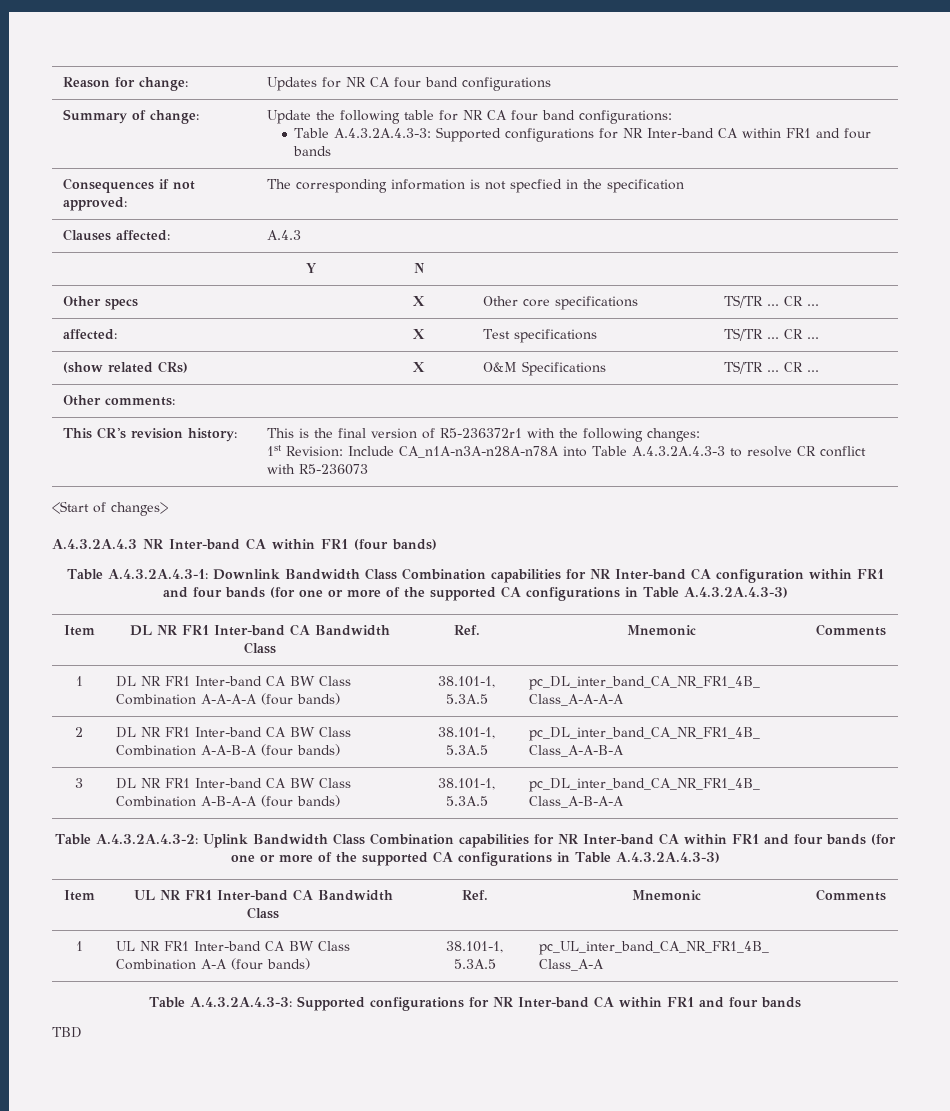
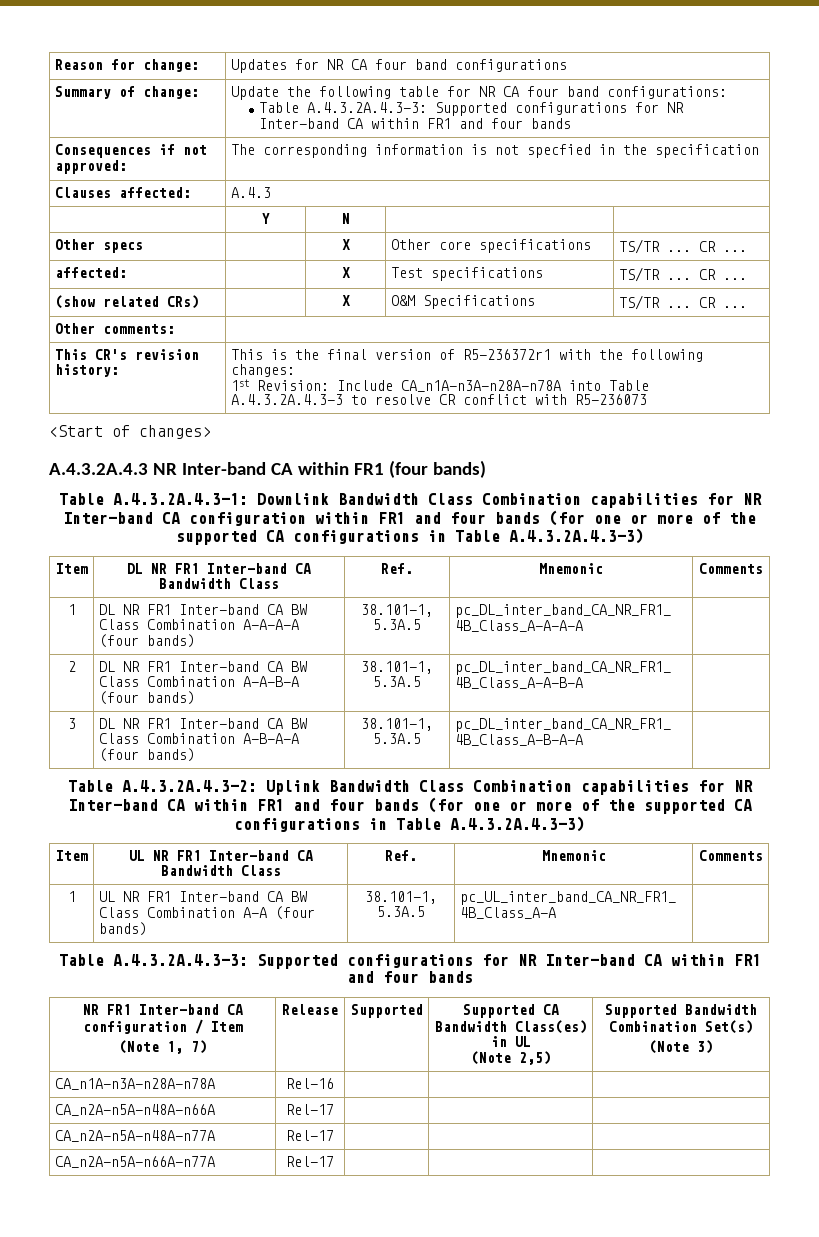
- TBD
+ NR FR1 Inter-band CA configuration / Item
+ (Note 1, 7) | Release | Supported | Supported CA Bandwidth Class(es) in UL
+ (Note 2,5) | Supported Bandwidth Combination Set(s)
+ (Note 3)
+ CA_n1A-n3A-n28A-n78A | Rel-16 | | |
+ CA_n2A-n5A-n48A-n66A | Rel-17 | | |
+ CA_n2A-n5A-n48A-n77A | Rel-17 | | |
+ CA_n2A-n5A-n66A-n77A | Rel-17 | | |

